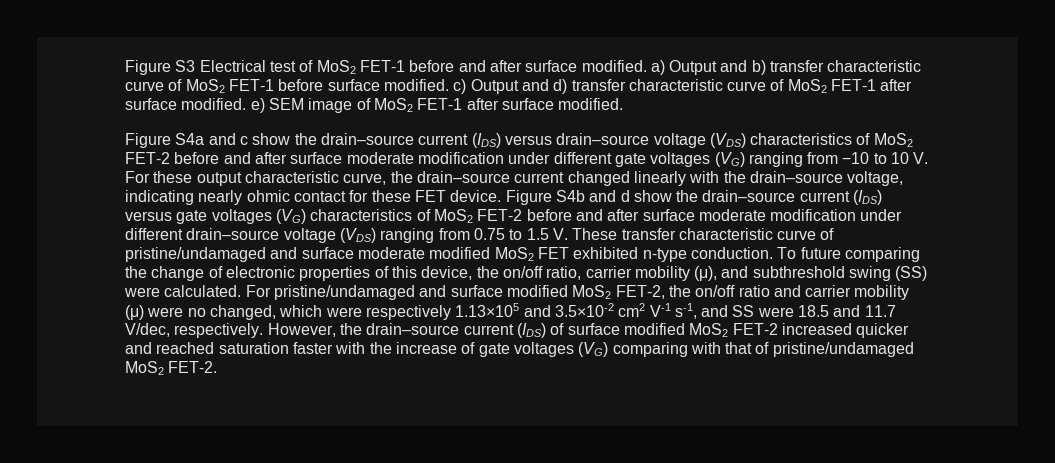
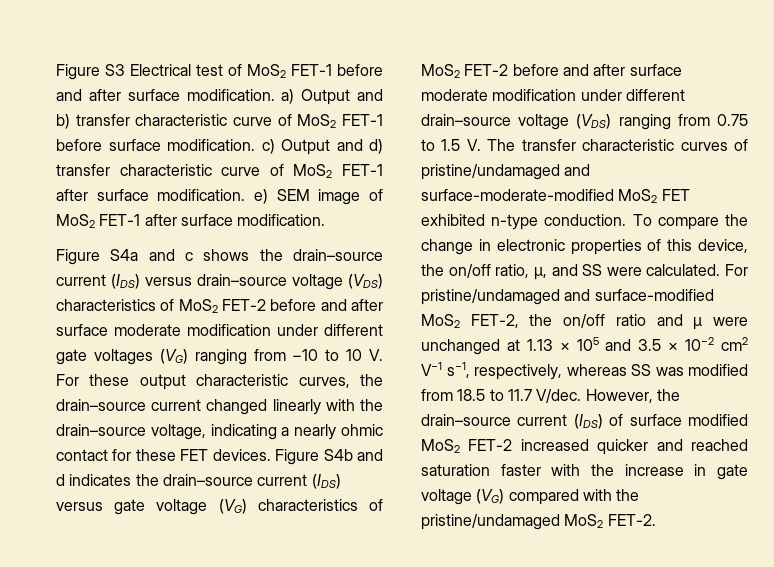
- Figure S3 Electrical test of MoS2 FET-1 before and after surface modified. a) Output and b) transfer characteristic curve of MoS2 FET-1 before surface modified. c) Output and d) transfer characteristic curve of MoS2 FET-1 after surface modified. e) SEM image of MoS2 FET-1 after surface modified.
+ Figure S3 Electrical test of MoS2 FET-1 before and after surface modification. a) Output and b) transfer characteristic curve of MoS2 FET-1 before surface modification. c) Output and d) transfer characteristic curve of MoS2 FET-1 after surface modification. e) SEM image of MoS2 FET-1 after surface modification.
- Figure S4a and c show the drain–source current (IDS) versus drain–source voltage (VDS) characteristics of MoS2 FET-2 before and after surface moderate modification under different gate voltages (VG) ranging from −10 to 10 V. For these output characteristic curve, the drain–source current changed linearly with the drain–source voltage, indicating nearly ohmic contact for these FET device.
+ Figure S4a and c shows the drain–source current (IDS) versus drain–source voltage (VDS) characteristics of MoS2 FET-2 before and after surface moderate modification under different gate voltages (VG) ranging from −10 to 10 V. For these output characteristic curves, the drain–source current changed linearly with the drain–source voltage, indicating a nearly ohmic contact for these FET devices.
- Figure S4b and d show the drain–source current (IDS) versus gate voltages (VG) characteristics of MoS2 FET-2 before and after surface moderate modification under different drain–source voltage (VDS) ranging from 0.75 to 1.5 V. These transfer characteristic curve of pristine/undamaged and surface moderate modified MoS2 FET exhibited n-type conduction.
+ Figure S4b and d indicates the drain–source current (IDS) versus gate voltage (VG) characteristics of MoS2 FET-2 before and after surface moderate modification under different drain–source voltage (VDS) ranging from 0.75 to 1.5 V. The transfer characteristic curves of pristine/undamaged and surface-moderate-modified MoS2 FET exhibited n-type conduction.
- To future comparing the change of electronic properties of this device, the on/off ratio, carrier mobility (μ), and subthreshold swing (SS) were calculated.
+ To compare the change in electronic properties of this device, the on/off ratio, μ, and SS were calculated.
- For pristine/undamaged and surface modified MoS2 FET-2, the on/off ratio and carrier mobility (μ) were no changed, which were respectively 1.13×105 and 3.5×10-2 cm2 V-1 s-1, and SS were 18.5 and 11.7 V/dec, respectively.
+ For pristine/undamaged and surface-modified MoS2 FET-2, the on/off ratio and μ were unchanged at 1.13 × 105 and 3.5 × 10−2 cm2 V−1 s−1, respectively, whereas SS was modified from 18.5 to 11.7 V/dec.
- However, the drain–source current (IDS) of surface modified MoS2 FET-2 increased quicker and reached saturation faster with the increase of gate voltages (VG) comparing with that of pristine/undamaged MoS2 FET-2.
+ However, the drain–source current (IDS) of surface modified MoS2 FET-2 increased quicker and reached saturation faster with the increase in gate voltage (VG) compared with the pristine/undamaged MoS2 FET-2.

